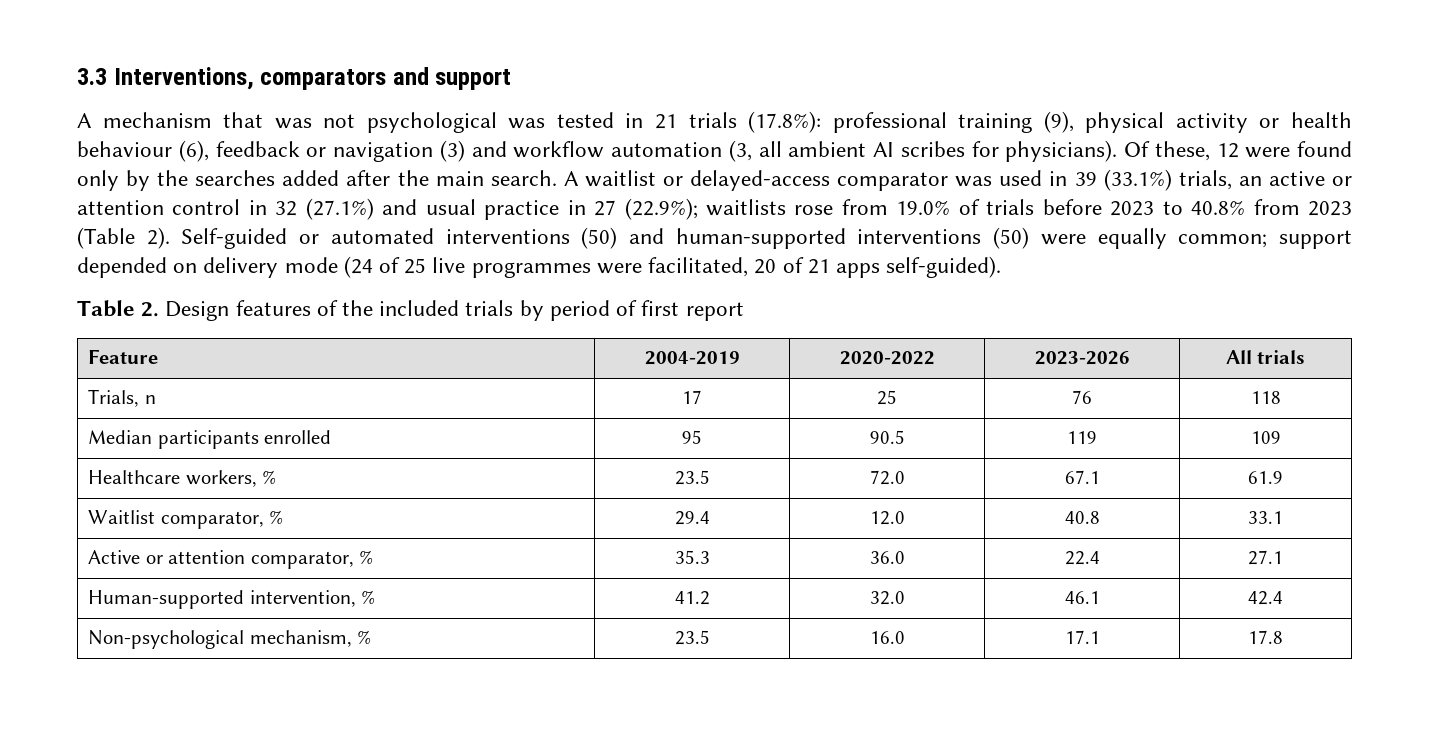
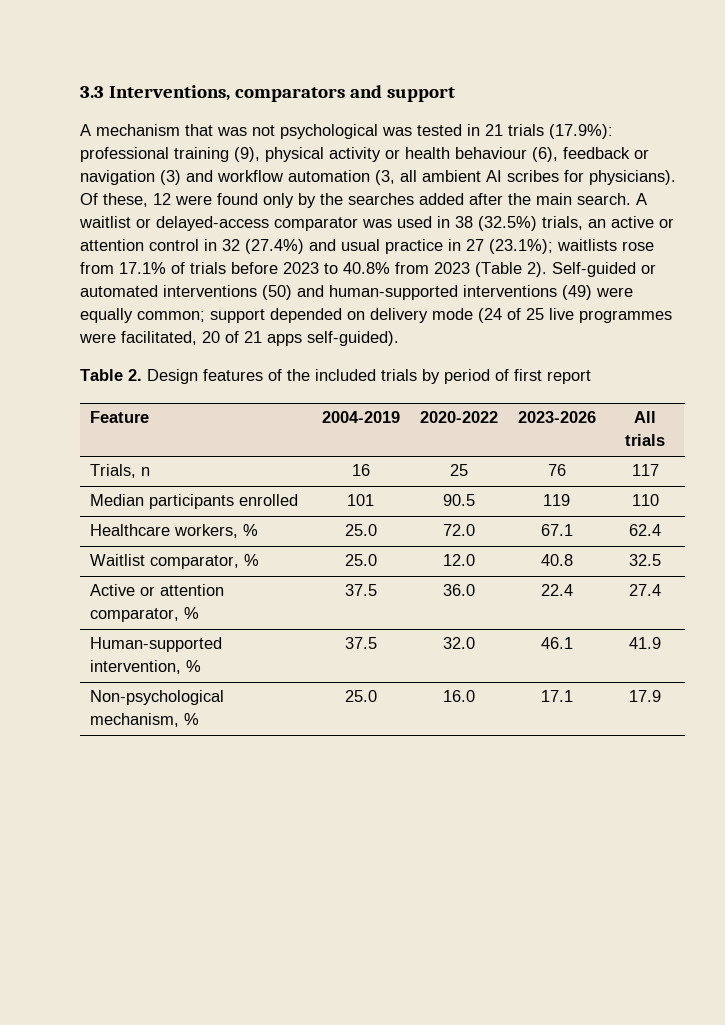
- A mechanism that was not psychological was tested in 21 trials (17.8%): professional training (9), physical activity or health behaviour (6), feedback or navigation (3) and workflow automation (3, all ambient AI scribes for physicians).
+ A mechanism that was not psychological was tested in 21 trials (17.9%): professional training (9), physical activity or health behaviour (6), feedback or navigation (3) and workflow automation (3, all ambient AI scribes for physicians).
- A waitlist or delayed-access comparator was used in 39 (33.1%) trials, an active or attention control in 32 (27.1%) and usual practice in 27 (22.9%); waitlists rose from 19.0% of trials before 2023 to 40.8% from 2023 (Table 2).
+ A waitlist or delayed-access comparator was used in 38 (32.5%) trials, an active or attention control in 32 (27.4%) and usual practice in 27 (23.1%); waitlists rose from 17.1% of trials before 2023 to 40.8% from 2023 (Table 2).
- Self-guided or automated interventions (50) and human-supported interventions (50) were equally common; support depended on delivery mode (24 of 25 live programmes were facilitated, 20 of 21 apps self-guided).
+ Self-guided or automated interventions (50) and human-supported interventions (49) were equally common; support depended on delivery mode (24 of 25 live programmes were facilitated, 20 of 21 apps self-guided).
- Trials, n | 17 | 25 | 76 | 118
+ Trials, n | 16 | 25 | 76 | 117
- Median participants enrolled | 95 | 90.5 | 119 | 109
+ Median participants enrolled | 101 | 90.5 | 119 | 110
- Healthcare workers, % | 23.5 | 72.0 | 67.1 | 61.9
+ Healthcare workers, % | 25.0 | 72.0 | 67.1 | 62.4
- Waitlist comparator, % | 29.4 | 12.0 | 40.8 | 33.1
+ Waitlist comparator, % | 25.0 | 12.0 | 40.8 | 32.5
- Active or attention comparator, % | 35.3 | 36.0 | 22.4 | 27.1
+ Active or attention comparator, % | 37.5 | 36.0 | 22.4 | 27.4
- Human-supported intervention, % | 41.2 | 32.0 | 46.1 | 42.4
+ Human-supported intervention, % | 37.5 | 32.0 | 46.1 | 41.9
- Non-psychological mechanism, % | 23.5 | 16.0 | 17.1 | 17.8
+ Non-psychological mechanism, % | 25.0 | 16.0 | 17.1 | 17.9

